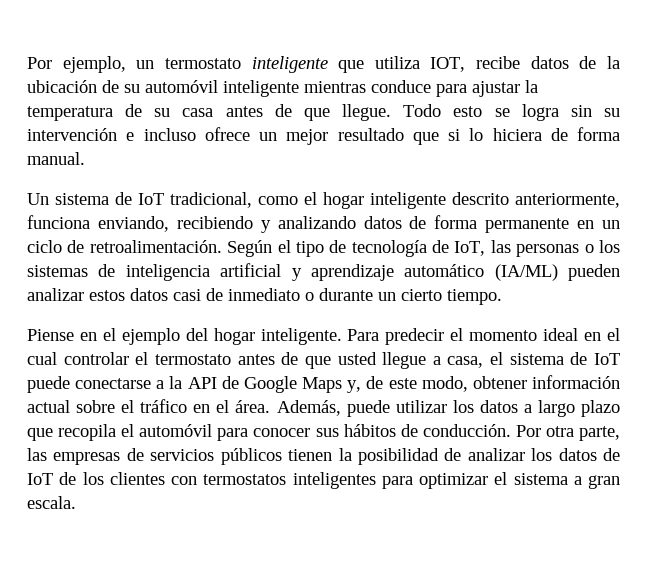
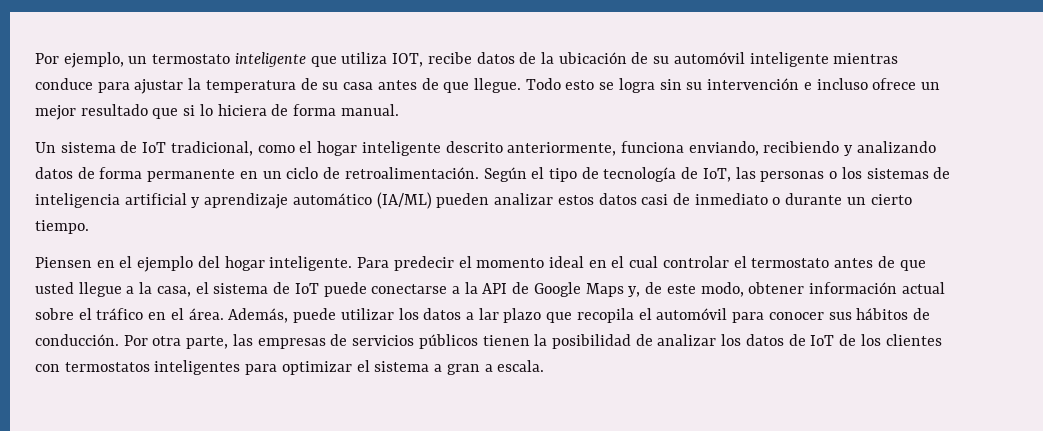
- Piense en el ejemplo del hogar inteligente.
+ Piensen en el ejemplo del hogar inteligente.
- Para predecir el momento ideal en el cual controlar el termostato antes de que usted llegue a casa, el sistema de IoT puede conectarse a la API de Google Maps y, de este modo, obtener información actual sobre el tráfico en el área.
+ Para predecir el momento ideal en el cual controlar el termostato antes de que usted llegue a la casa, el sistema de IoT puede conectarse a la API de Google Maps y, de este modo, obtener información actual sobre el tráfico en el área.
- Además, puede utilizar los datos a largo plazo que recopila el automóvil para conocer sus hábitos de conducción.
+ Además, puede utilizar los datos a lar plazo que recopila el automóvil para conocer sus hábitos de conducción.
- Por otra parte, las empresas de servicios públicos tienen la posibilidad de analizar los datos de IoT de los clientes con termostatos inteligentes para optimizar el sistema a gran escala.
+ Por otra parte, las empresas de servicios públicos tienen la posibilidad de analizar los datos de IoT de los clientes con termostatos inteligentes para optimizar el sistema a gran a escala.

